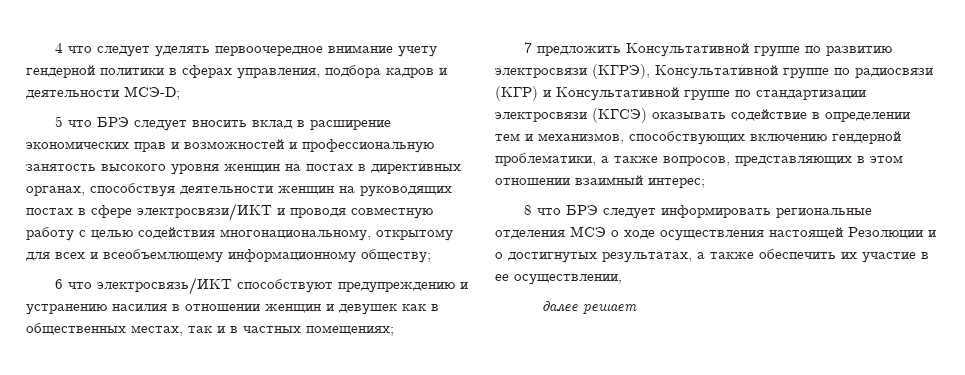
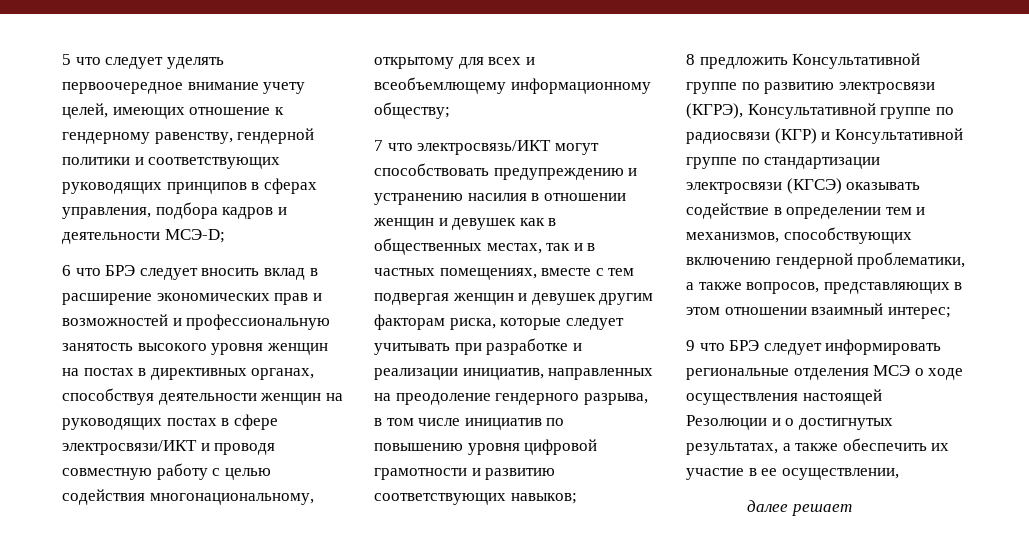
- 4 что следует уделять первоочередное внимание учету гендерной политики в сферах управления, подбора кадров и деятельности МСЭ-D;
+ 5 что следует уделять первоочередное внимание учету целей, имеющих отношение к гендерному равенству, гендерной политики и соответствующих руководящих принципов в сферах управления, подбора кадров и деятельности МСЭ-D;
- 5 что БРЭ следует вносить вклад в расширение экономических прав и возможностей и профессиональную занятость высокого уровня женщин на постах в директивных органах, способствуя деятельности женщин на руководящих постах в сфере электросвязи/ИКТ и проводя совместную работу с целью содействия многонациональному, открытому для всех и всеобъемлющему информационному обществу;
+ 6 что БРЭ следует вносить вклад в расширение экономических прав и возможностей и профессиональную занятость высокого уровня женщин на постах в директивных органах, способствуя деятельности женщин на руководящих постах в сфере электросвязи/ИКТ и проводя совместную работу с целью содействия многонациональному, открытому для всех и всеобъемлющему информационному обществу;
- 6 что электросвязь/ИКТ способствуют предупреждению и устранению насилия в отношении женщин и девушек как в общественных местах, так и в частных помещениях;
- 7 предложить Консультативной группе по развитию электросвязи (КГРЭ), Консультативной группе по радиосвязи (КГР) и Консультативной группе по стандартизации электросвязи (КГСЭ) оказывать содействие в определении тем и механизмов, способствующих включению гендерной проблематики, а также вопросов, представляющих в этом отношении взаимный интерес;
+ 7 что электросвязь/ИКТ могут способствовать предупреждению и устранению насилия в отношении женщин и девушек как в общественных местах, так и в частных помещениях, вместе с тем подвергая женщин и девушек другим факторам риска, которые следует учитывать при разработке и реализации инициатив, направленных на преодоление гендерного разрыва, в том числе инициатив по повышению уровня цифровой грамотности и развитию соответствующих навыков;
+ 8 предложить Консультативной группе по развитию электросвязи (КГРЭ), Консультативной группе по радиосвязи (КГР) и Консультативной группе по стандартизации электросвязи (КГСЭ) оказывать содействие в определении тем и механизмов, способствующих включению гендерной проблематики, а также вопросов, представляющих в этом отношении взаимный интерес;
- 8 что БРЭ следует информировать региональные отделения МСЭ о ходе осуществления настоящей Резолюции и о достигнутых результатах, а также обеспечить их участие в ее осуществлении,
+ 9 что БРЭ следует информировать региональные отделения МСЭ о ходе осуществления настоящей Резолюции и о достигнутых результатах, а также обеспечить их участие в ее осуществлении,

